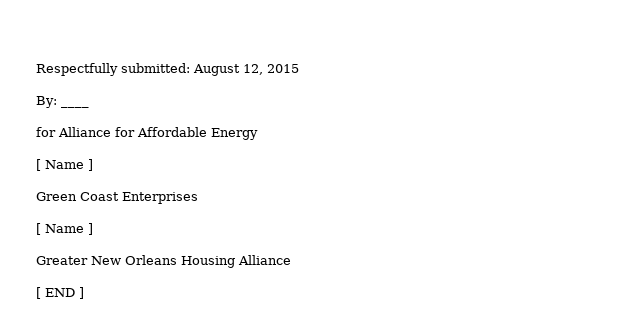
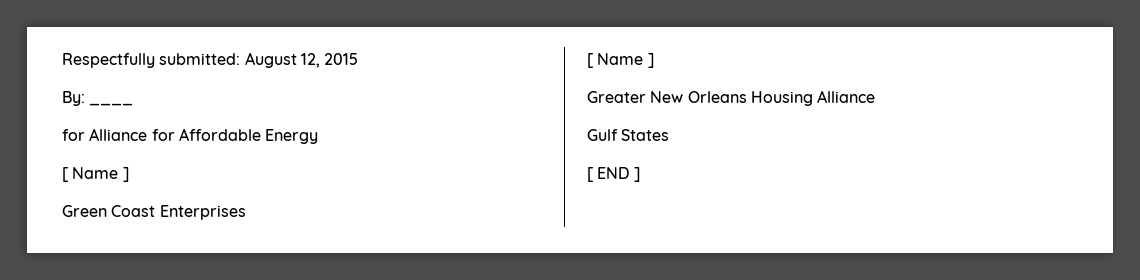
+ Gulf States

